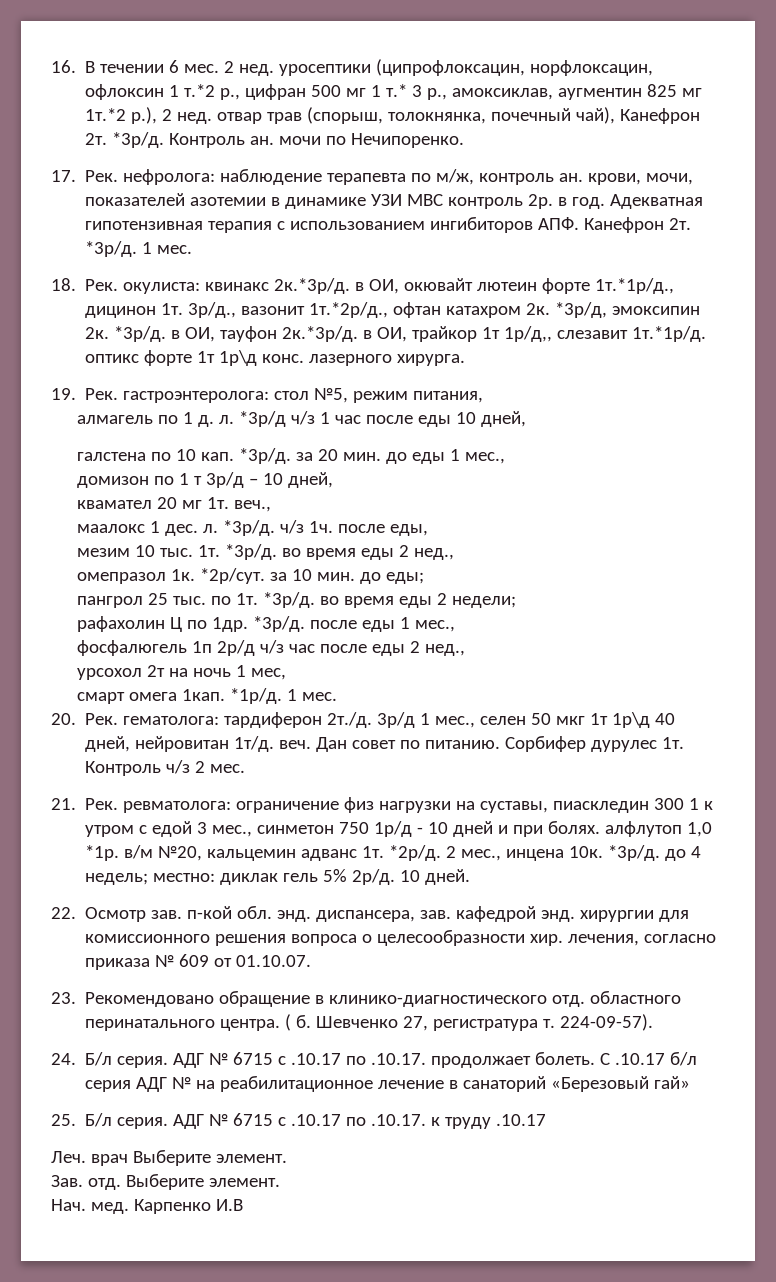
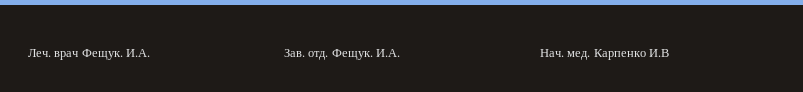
- 16. В течении 6 мес. 2 нед. уросептики (ципрофлоксацин, норфлоксацин, офлоксин 1 т.*2 р., цифран 500 мг 1 т.* 3 р., амоксиклав, аугментин 825 мг 1т.*2 р.), 2 нед. отвар трав (спорыш, толокнянка, почечный чай), Канефрон 2т. *3р/д. Контроль ан. мочи по Нечипоренко.
- 17. Рек. нефролога: наблюдение терапевта по м/ж, контроль ан. крови, мочи, показателей азотемии в динамике УЗИ МВС контроль 2р. в год. Адекватная гипотензивная терапия с использованием ингибиторов АПФ. Канефрон 2т. *3р/д. 1 мес.
- 18. Рек. окулиста: квинакс 2к.*3р/д. в ОИ, окювайт лютеин форте 1т.*1р/д., дицинон 1т. 3р/д., вазонит 1т.*2р/д., офтан катахром 2к. *3р/д, эмоксипин 2к. *3р/д. в ОИ, тауфон 2к.*3р/д. в ОИ, трайкор 1т 1р/д,, слезавит 1т.*1р/д. оптикс форте 1т 1р\д конс. лазерного хирурга.
- 19. Рек. гастроэнтеролога: стол №5, режим питания,
- алмагель по 1 д. л. *3р/д ч/з 1 час после еды 10 дней,
- галстена по 10 кап. *3р/д. за 20 мин. до еды 1 мес.,
- домизон по 1 т 3р/д – 10 дней,
- квамател 20 мг 1т. веч.,
- маалокс 1 дес. л. *3р/д. ч/з 1ч. после еды,
- мезим 10 тыс. 1т. *3р/д. во время еды 2 нед.,
- омепразол 1к. *2р/сут. за 10 мин. до еды;
- пангрол 25 тыс. по 1т. *3р/д. во время еды 2 недели;
- рафахолин Ц по 1др. *3р/д. после еды 1 мес.,
- фосфалюгель 1п 2р/д ч/з час после еды 2 нед.,
- урсохол 2т на ночь 1 мес,
- смарт омега 1кап. *1р/д. 1 мес.
- 20. Рек. гематолога: тардиферон 2т./д. 3р/д 1 мес., селен 50 мкг 1т 1р\д 40 дней, нейровитан 1т/д. веч. Дан совет по питанию. Сорбифер дурулес 1т. Контроль ч/з 2 мес.
- 21. Рек. ревматолога: ограничение физ нагрузки на суставы, пиаскледин 300 1 к утром с едой 3 мес., синметон 750 1р/д - 10 дней и при болях. алфлутоп 1,0 *1р. в/м №20, кальцемин адванс 1т. *2р/д. 2 мес., инцена 10к. *3р/д. до 4 недель; местно: диклак гель 5% 2р/д. 10 дней.
- 22. Осмотр зав. п-кой обл. энд. диспансера, зав. кафедрой энд. хирургии для комиссионного решения вопроса о целесообразности хир. лечения, согласно приказа № 609 от 01.10.07.
- 23. Рекомендовано обращение в клинико-диагностического отд. областного перинатального центра. ( б. Шевченко 27, регистратура т. 224-09-57).
- 24. Б/л серия. АДГ № 6715 с .10.17 по .10.17. продолжает болеть. С .10.17 б/л серия АДГ № на реабилитационное лечение в санаторий «Березовый гай»
- 25. Б/л серия. АДГ № 6715 с .10.17 по .10.17. к труду .10.17
- Леч. врач Выберите элемент.
+ Леч. врач Фещук. И.А.
- Зав. отд. Выберите элемент.
+ Зав. отд. Фещук. И.А.

